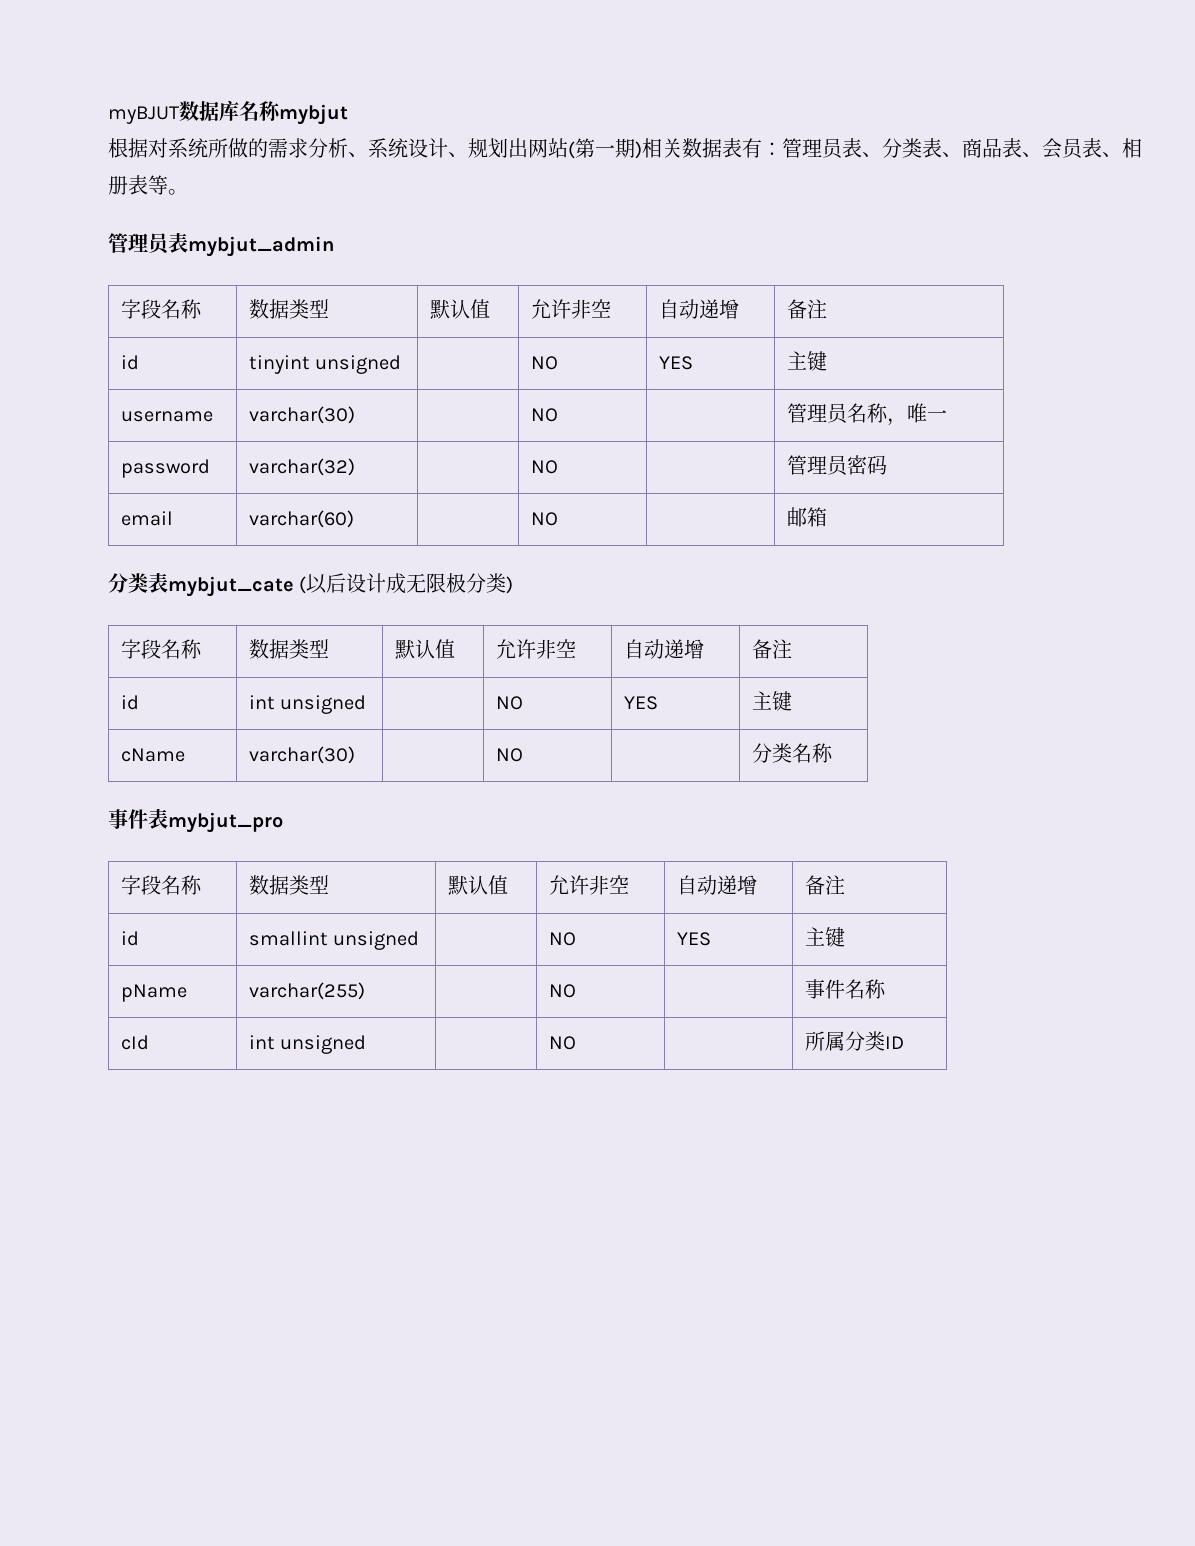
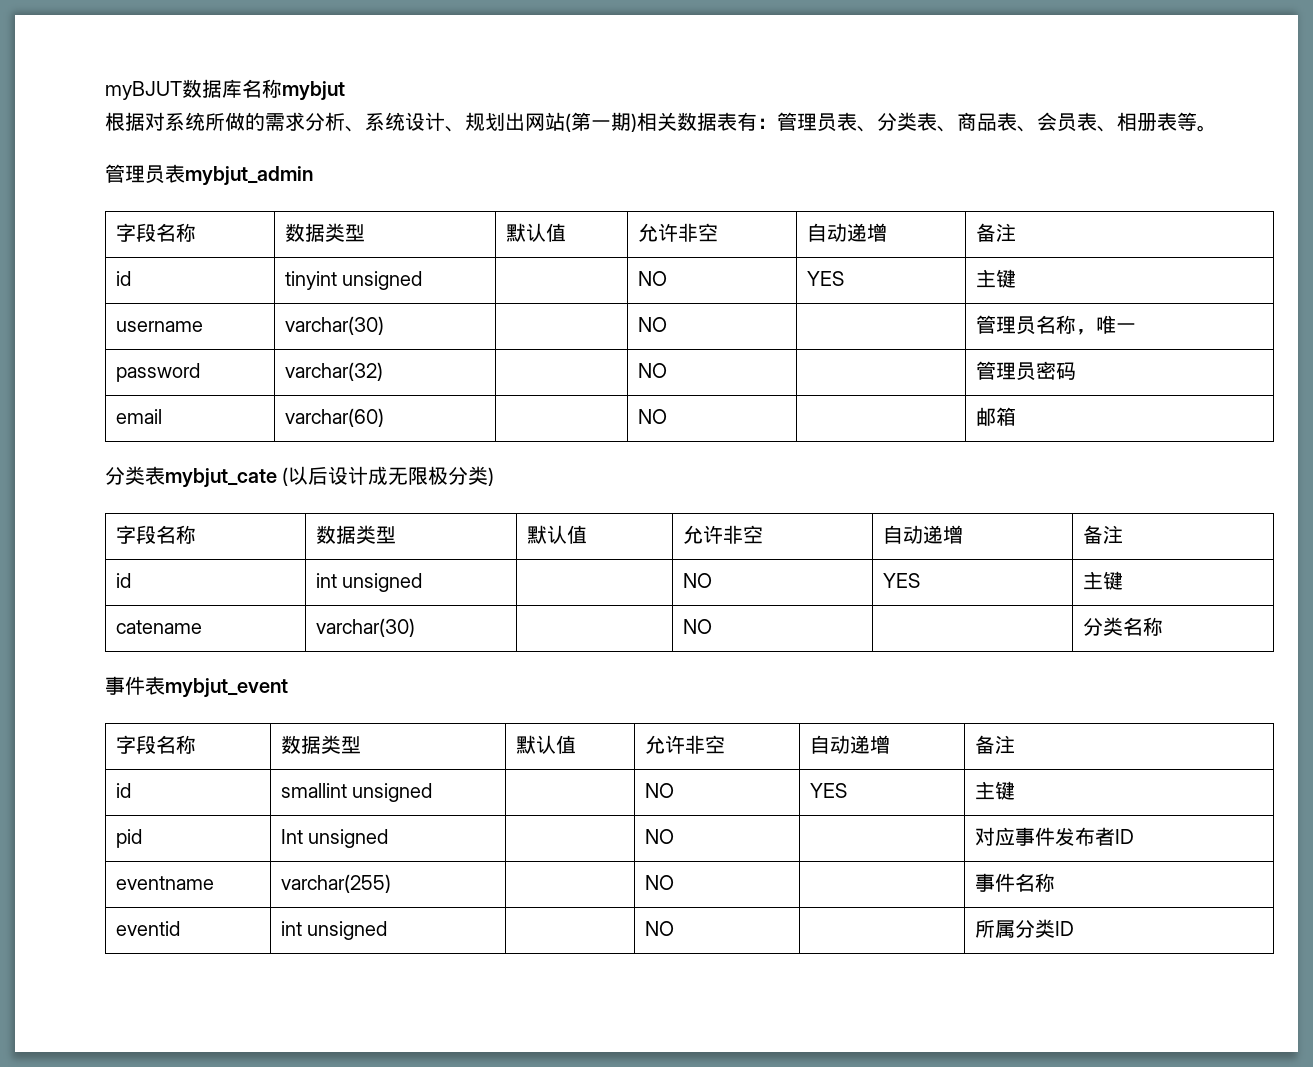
- cName | varchar(30) | | NO | | 分类名称
+ catename | varchar(30) | | NO | | 分类名称
- 事件表mybjut_pro
+ 事件表mybjut_event
- pName | varchar(255) | | NO | | 事件名称
+ pid | Int unsigned | | NO | | 对应事件发布者ID
+ eventname | varchar(255) | | NO | | 事件名称
- cId | int unsigned | | NO | | 所属分类ID
+ eventid | int unsigned | | NO | | 所属分类ID

